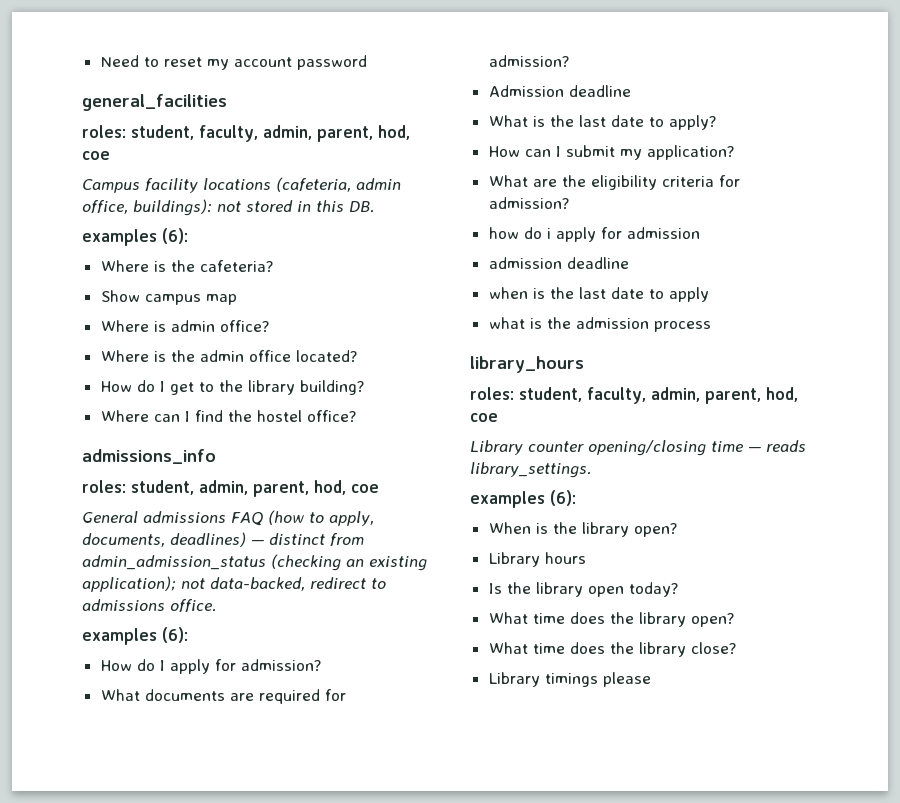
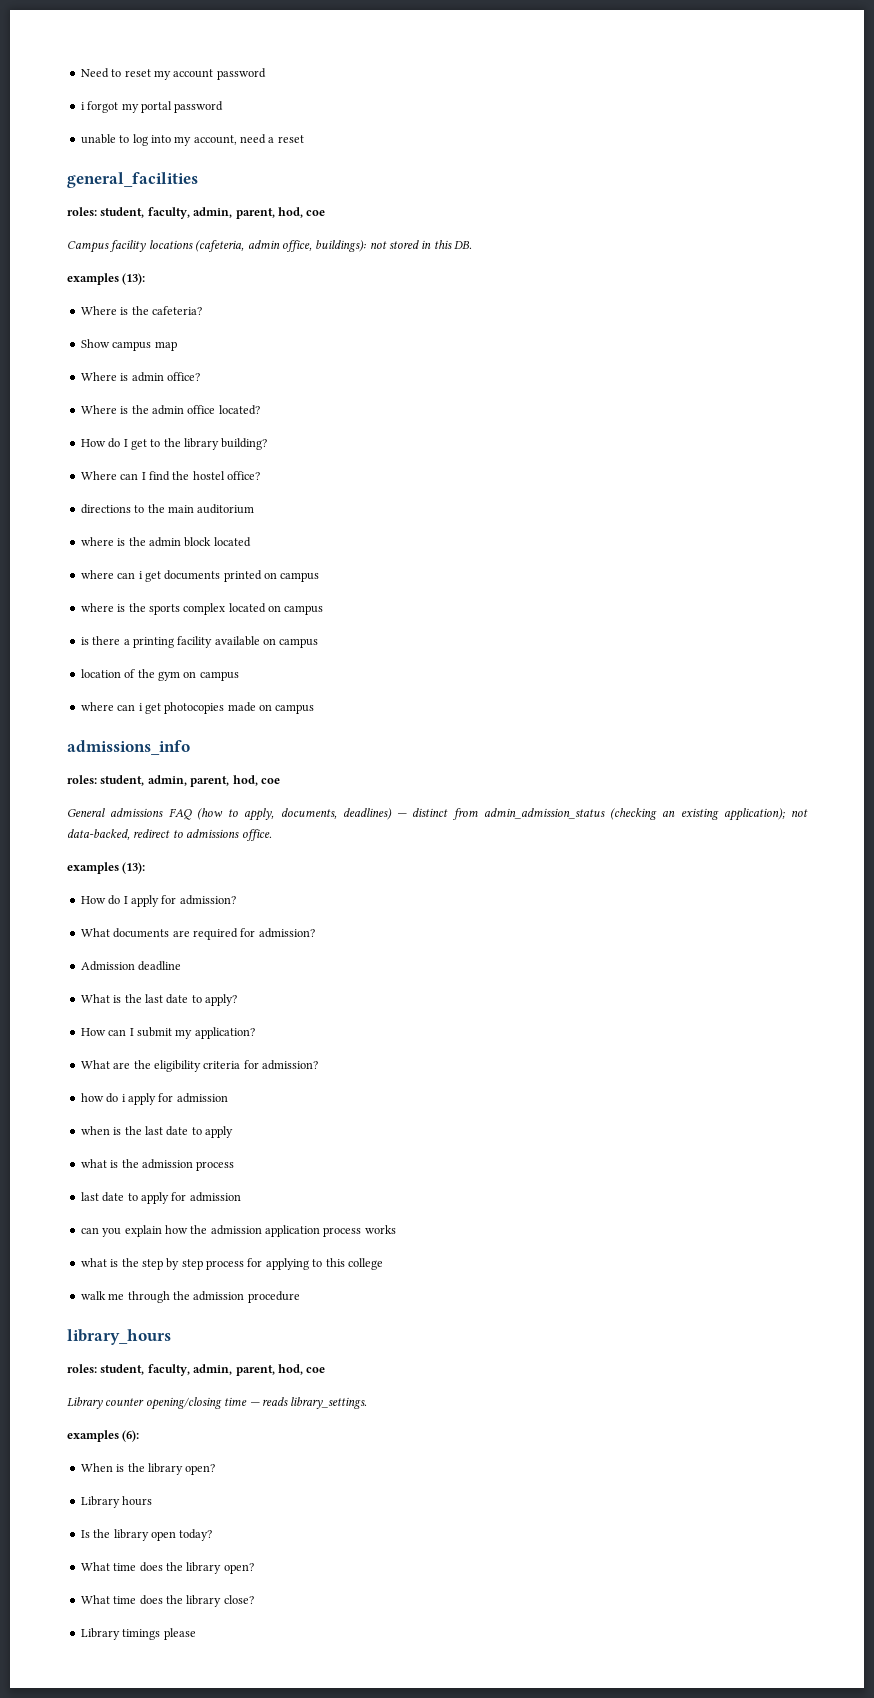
+ i forgot my portal password
+ unable to log into my account, need a reset
  Campus facility locations (cafeteria, admin office, buildings): not stored in this DB.
- examples (6):
+ examples (13):
+ directions to the main auditorium
+ where is the admin block located
+ where can i get documents printed on campus
+ where is the sports complex located on campus
+ is there a printing facility available on campus
+ location of the gym on campus
+ where can i get photocopies made on campus
  General admissions FAQ (how to apply, documents, deadlines) — distinct from admin_admission_status (checking an existing application); not data-backed, redirect to admissions office.
- examples (6):
+ examples (13):
- admission deadline
+ last date to apply for admission
+ can you explain how the admission application process works
+ what is the step by step process for applying to this college
+ walk me through the admission procedure

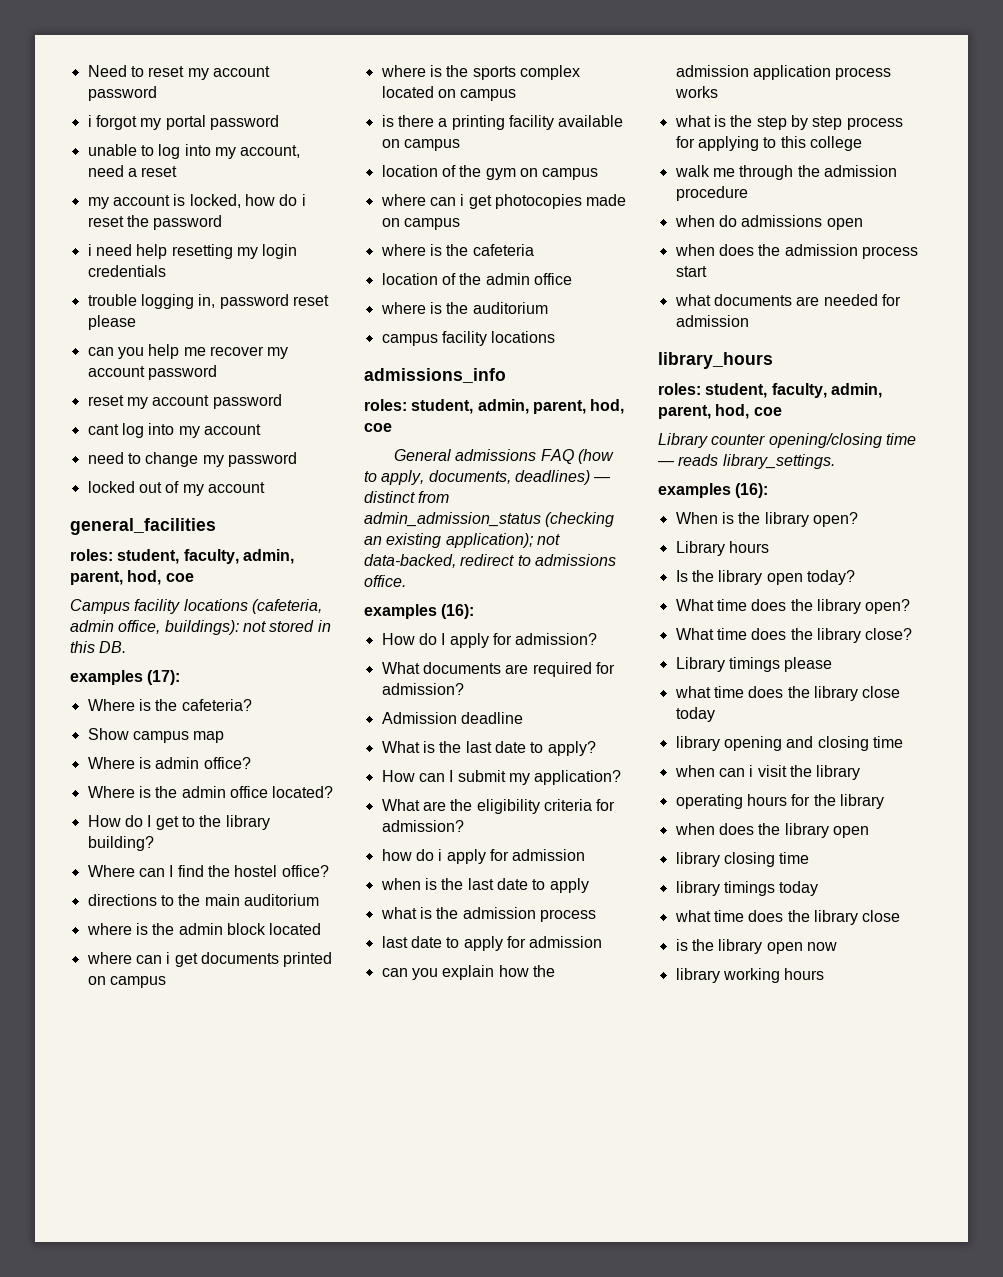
+ my account is locked, how do i reset the password
+ i need help resetting my login credentials
+ trouble logging in, password reset please
+ can you help me recover my account password
+ reset my account password
+ cant log into my account
+ need to change my password
+ locked out of my account
  Campus facility locations (cafeteria, admin office, buildings): not stored in this DB.
- examples (13):
+ examples (17):
+ where is the cafeteria
+ location of the admin office
+ where is the auditorium
+ campus facility locations
  General admissions FAQ (how to apply, documents, deadlines) — distinct from admin_admission_status (checking an existing application); not data-backed, redirect to admissions office.
- examples (13):
+ examples (16):
+ when do admissions open
+ when does the admission process start
+ what documents are needed for admission
  Library counter opening/closing time — reads library_settings.
- examples (6):
+ examples (16):
+ what time does the library close today
+ library opening and closing time
+ when can i visit the library
+ operating hours for the library
+ when does the library open
+ library closing time
+ library timings today
+ what time does the library close
+ is the library open now
+ library working hours

